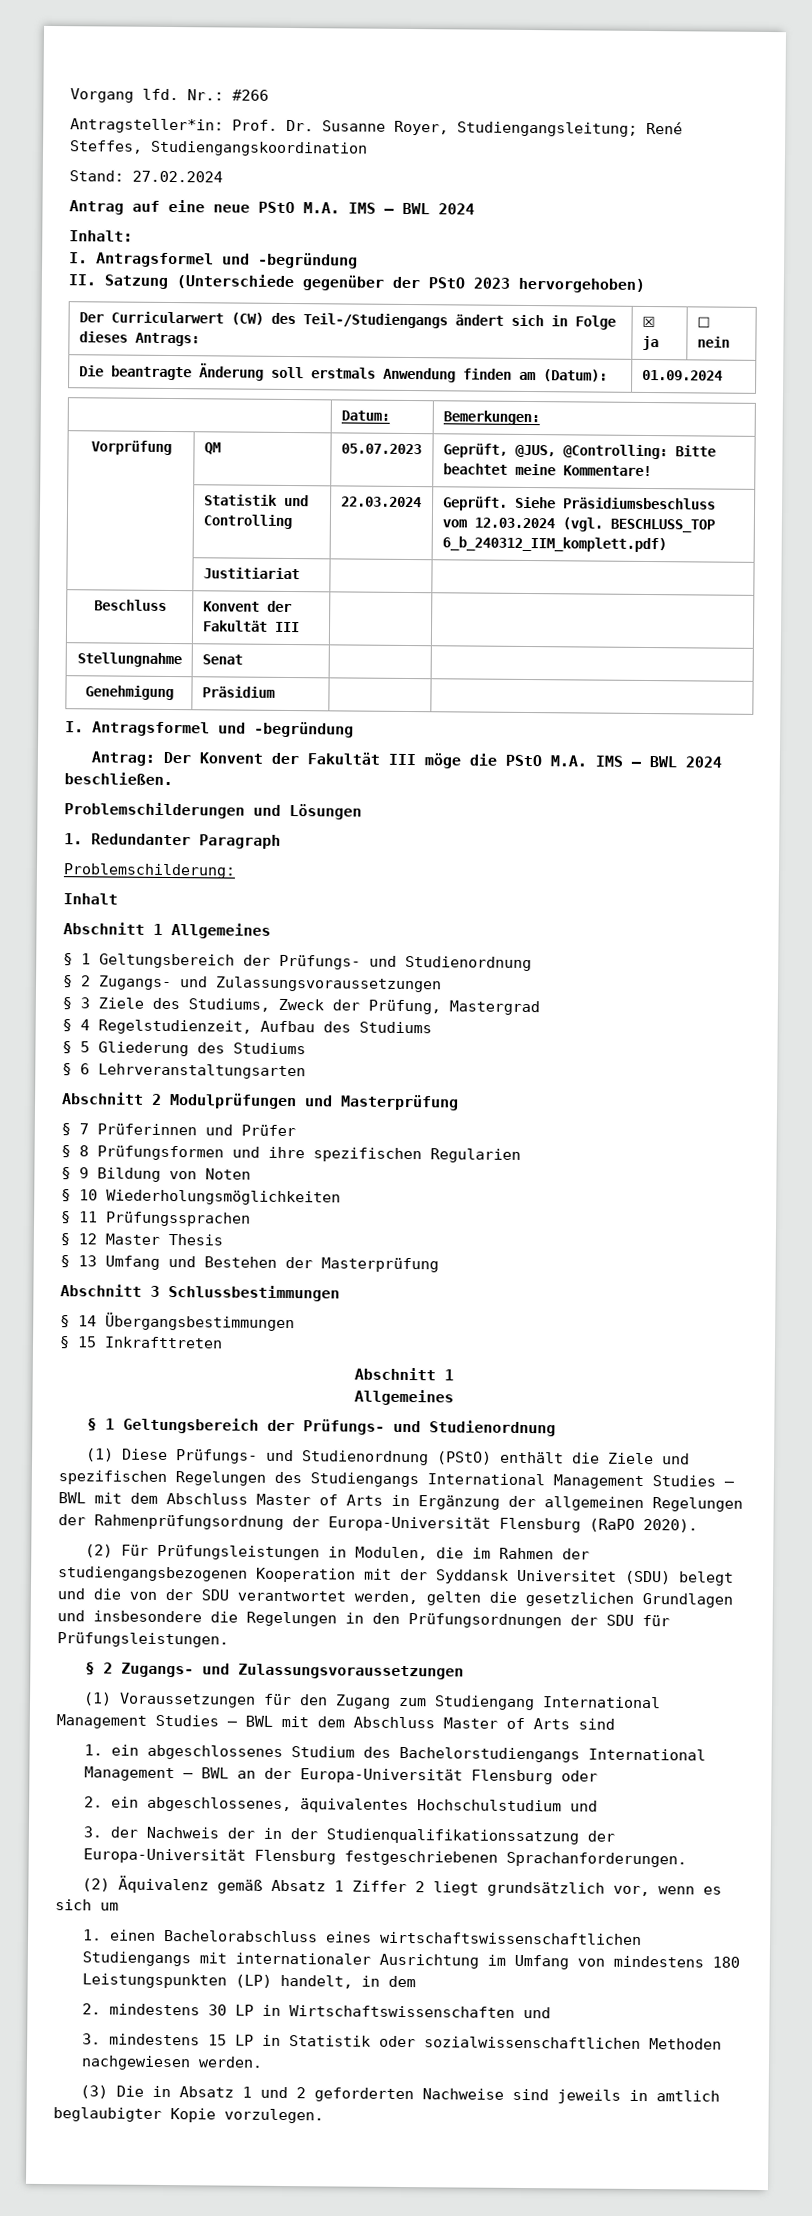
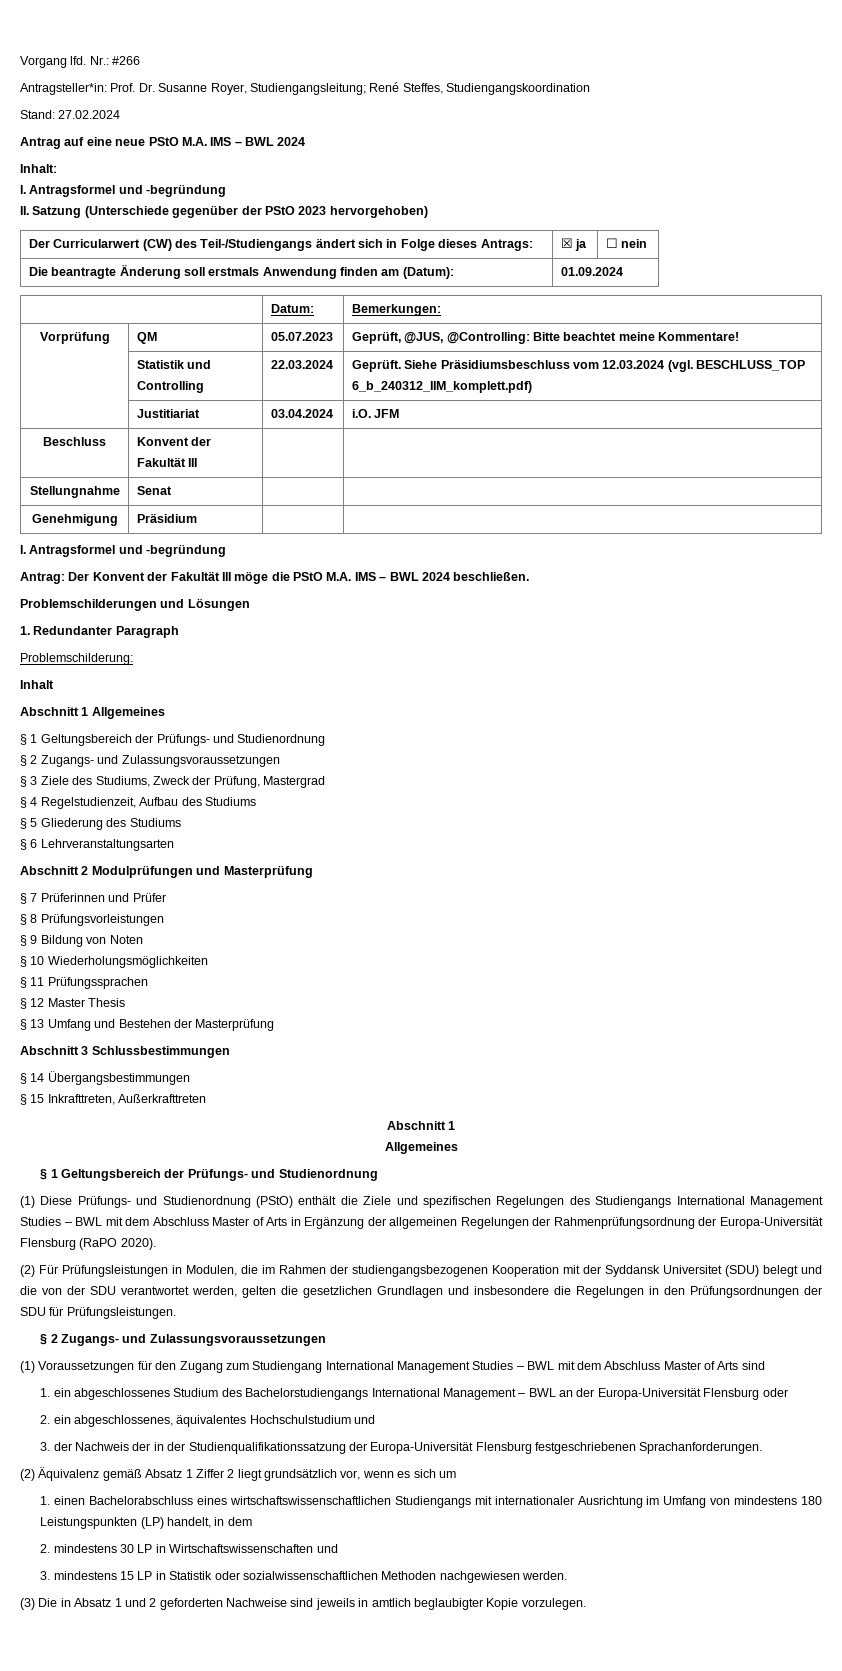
- | Justitiariat | |
+ | Justitiariat | 03.04.2024 | i.O. JFM
- § 8 Prüfungsformen und ihre spezifischen Regularien
+ § 8 Prüfungsvorleistungen
- § 15 Inkrafttreten
+ § 15 Inkrafttreten, Außerkrafttreten

